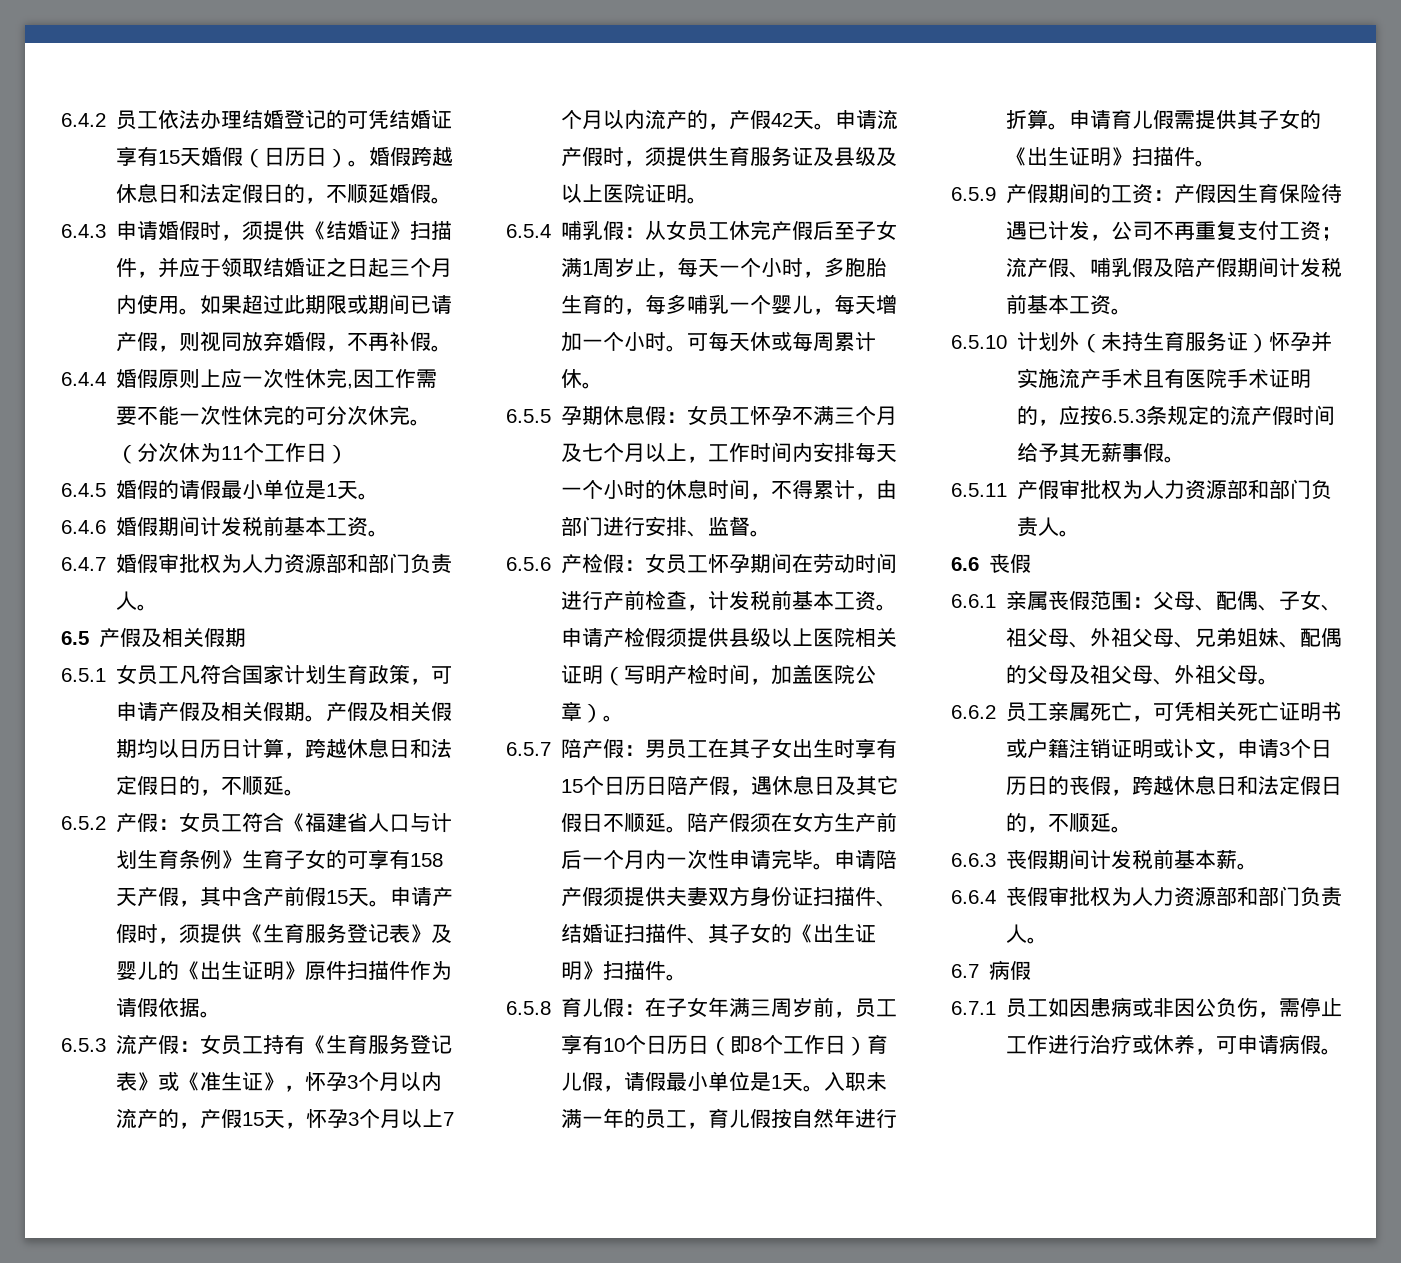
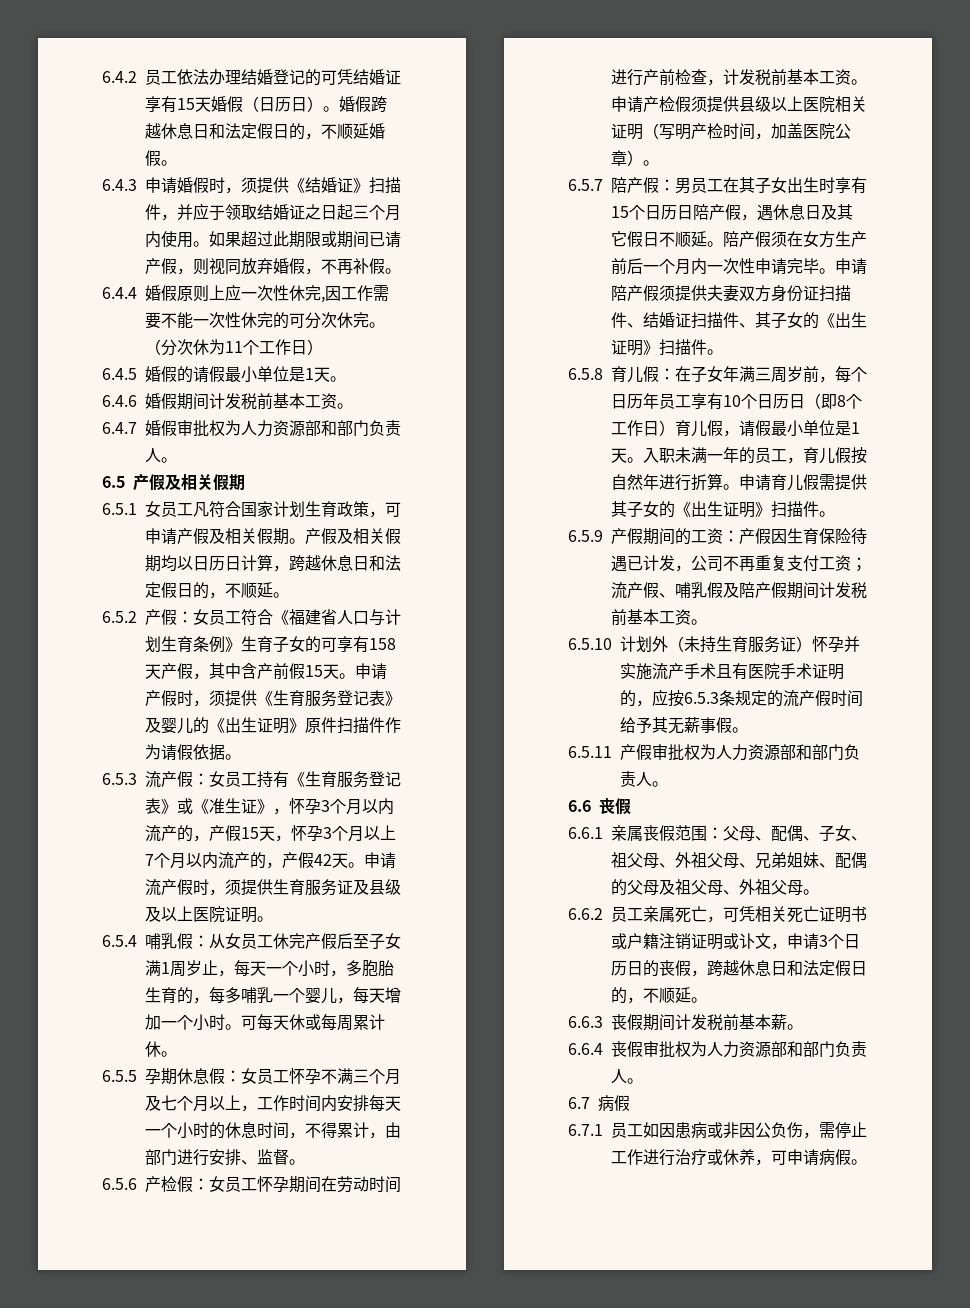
- 6.5.8育儿假：在子女年满三周岁前，员工享有10个日历日（即8个工作日）育儿假，请假最小单位是1天。
+ 6.5.8育儿假：在子女年满三周岁前，每个日历年员工享有10个日历日（即8个工作日）育儿假，请假最小单位是1天。

